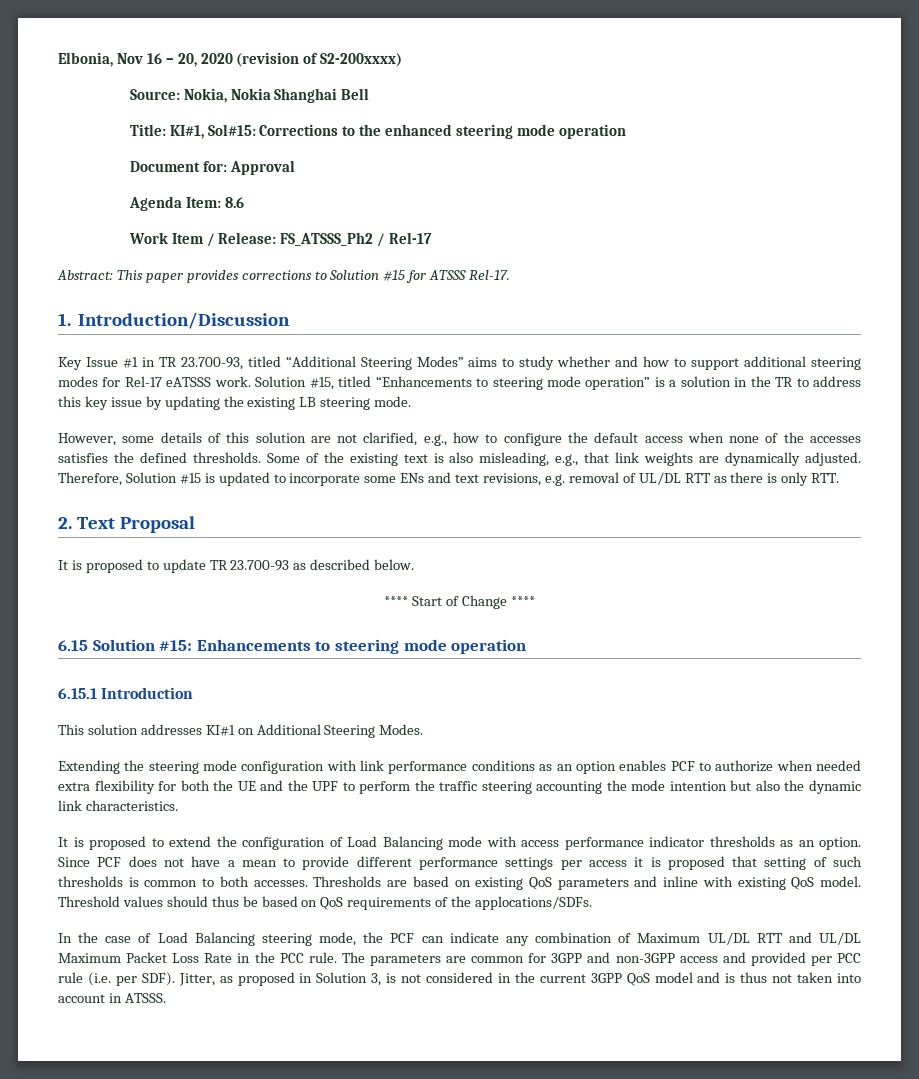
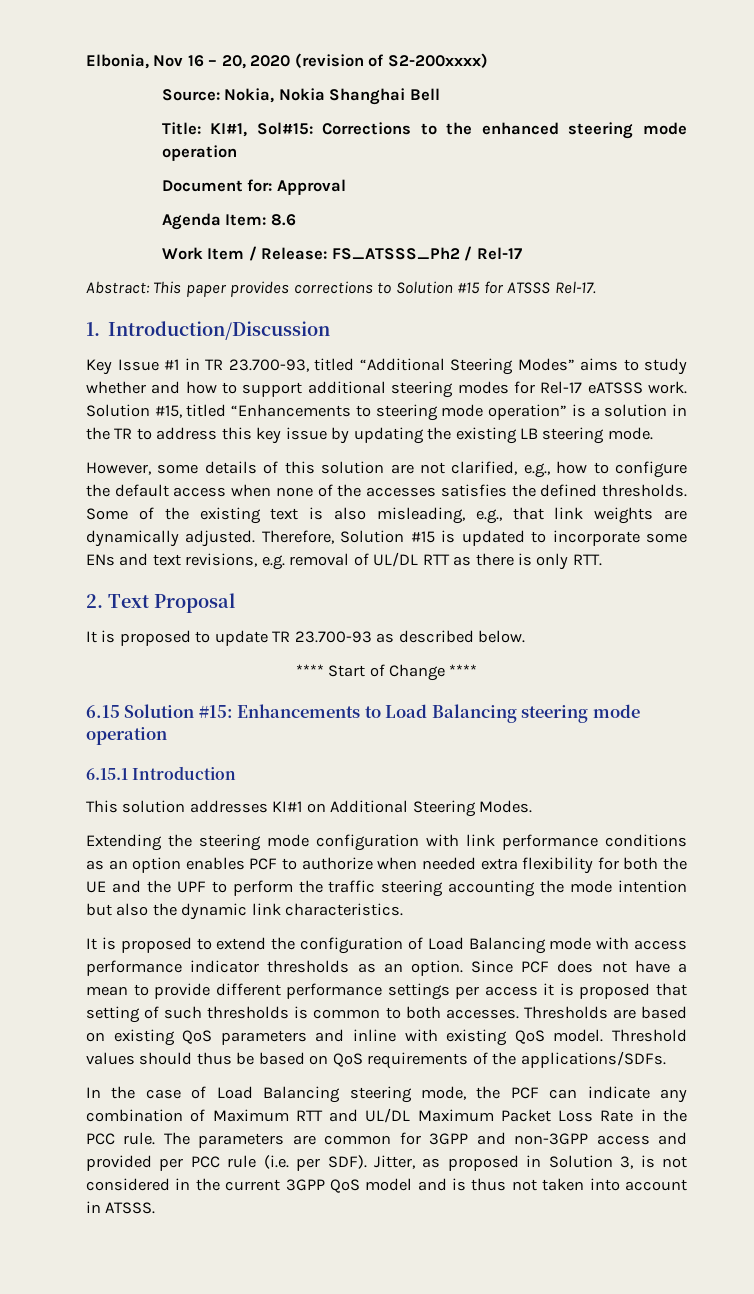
- 6.15 Solution #15: Enhancements to steering mode operation
+ 6.15 Solution #15: Enhancements to Load Balancing steering mode operation
- Threshold values should thus be based on QoS requirements of the applocations/SDFs.
+ Threshold values should thus be based on QoS requirements of the applications/SDFs.
- In the case of Load Balancing steering mode, the PCF can indicate any combination of Maximum UL/DL RTT and UL/DL Maximum Packet Loss Rate in the PCC rule.
+ In the case of Load Balancing steering mode, the PCF can indicate any combination of Maximum RTT and UL/DL Maximum Packet Loss Rate in the PCC rule.

